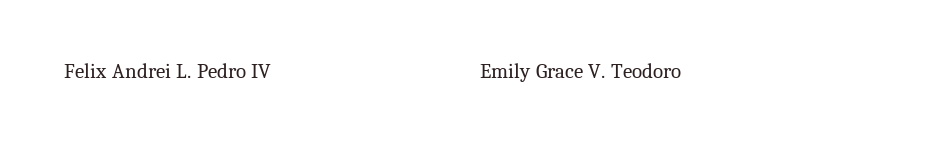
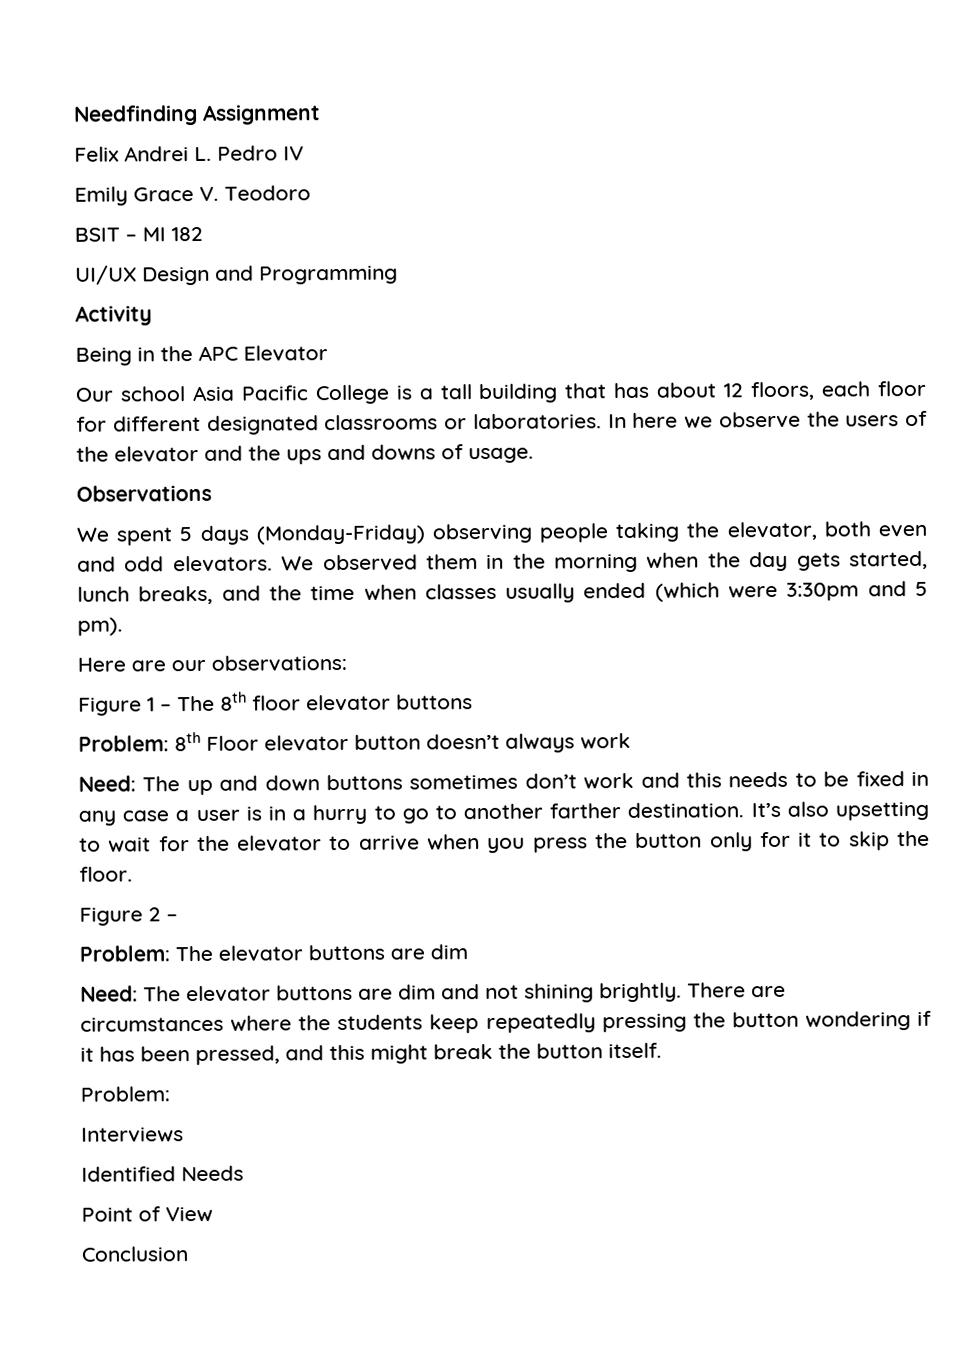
+ Needfinding Assignment
+ BSIT – MI 182
+ UI/UX Design and Programming
+ Activity
+ Being in the APC Elevator
+ Our school Asia Pacific College is a tall building that has about 12 floors, each floor for different designated classrooms or laboratories. In here we observe the users of the elevator and the ups and downs of usage.
+ Observations
+ We spent 5 days (Monday-Friday) observing people taking the elevator, both even and odd elevators. We observed them in the morning when the day gets started, lunch breaks, and the time when classes usually ended (which were 3:30pm and 5 pm).
+ Here are our observations:
+ Figure 1 – The 8th floor elevator buttons
+ Problem: 8th Floor elevator button doesn’t always work
+ Need: The up and down buttons sometimes don’t work and this needs to be fixed in any case a user is in a hurry to go to another farther destination. It’s also upsetting to wait for the elevator to arrive when you press the button only for it to skip the floor.
+ Figure 2 –
+ Problem: The elevator buttons are dim
+ Need: The elevator buttons are dim and not shining brightly. There are circumstances where the students keep repeatedly pressing the button wondering if it has been pressed, and this might break the button itself.
+ Problem:
+ Interviews
+ Identified Needs
+ Point of View
+ Conclusion

